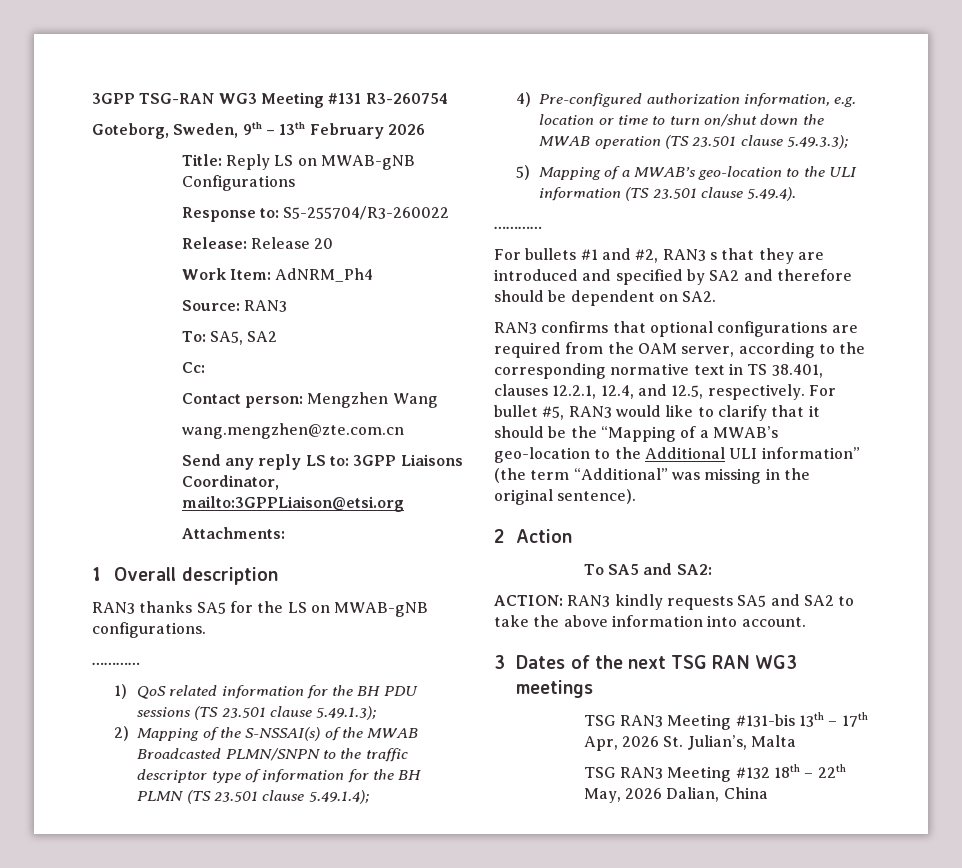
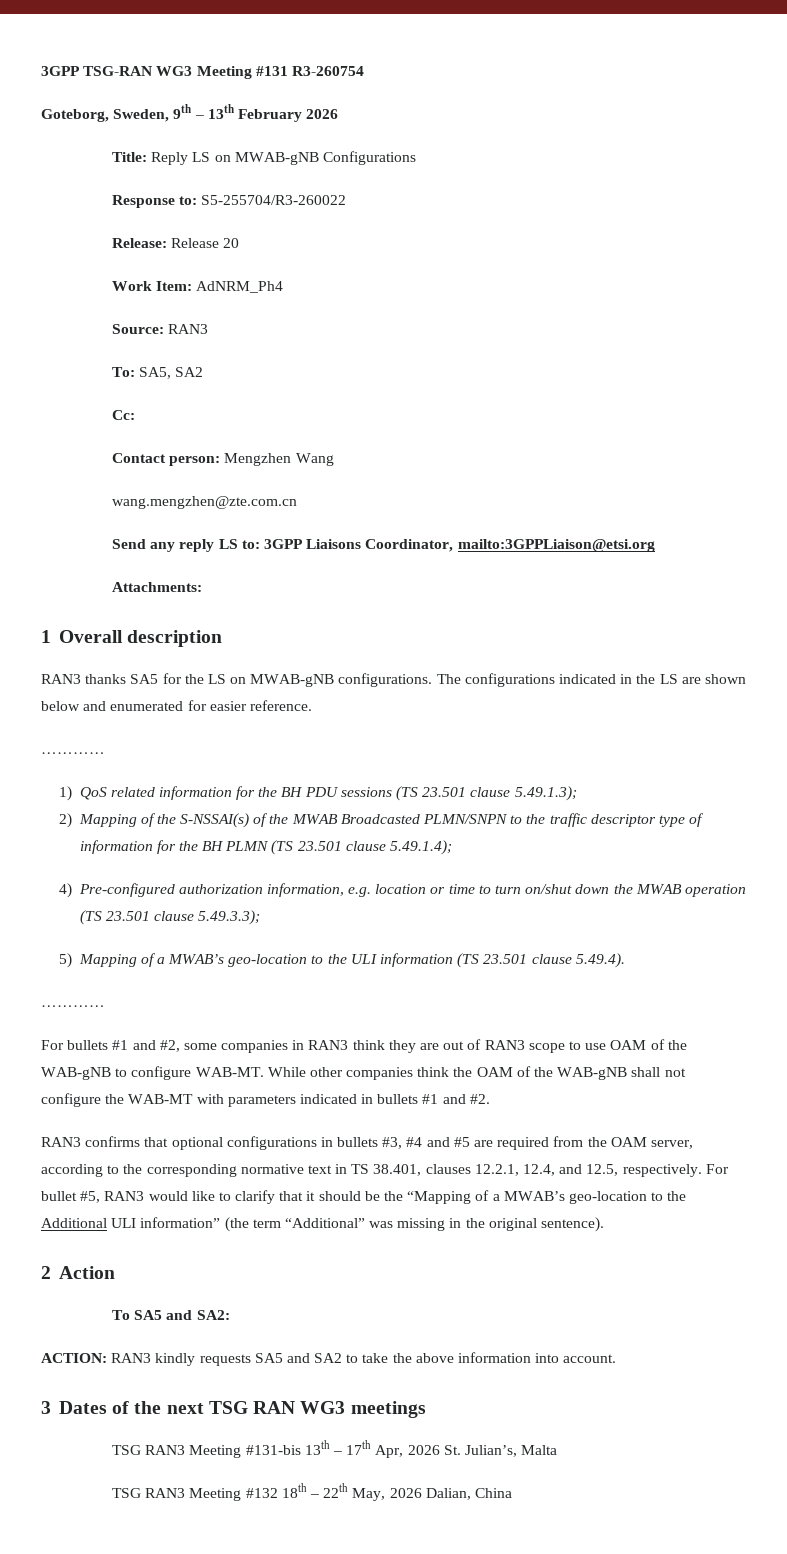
+ The configurations indicated in the LS are shown below and enumerated for easier reference.
- For bullets #1 and #2, RAN3 s that they are introduced and specified by SA2 and therefore should be dependent on SA2.
+ For bullets #1 and #2, some companies in RAN3 think they are out of RAN3 scope to use OAM of the WAB-gNB to configure WAB-MT. While other companies think the OAM of the WAB-gNB shall not configure the WAB-MT with parameters indicated in bullets #1 and #2.
- RAN3 confirms that optional configurations are required from the OAM server, according to the corresponding normative text in TS 38.401, clauses 12.2.1, 12.4, and 12.5, respectively.
+ RAN3 confirms that optional configurations in bullets #3, #4 and #5 are required from the OAM server, according to the corresponding normative text in TS 38.401, clauses 12.2.1, 12.4, and 12.5, respectively.

